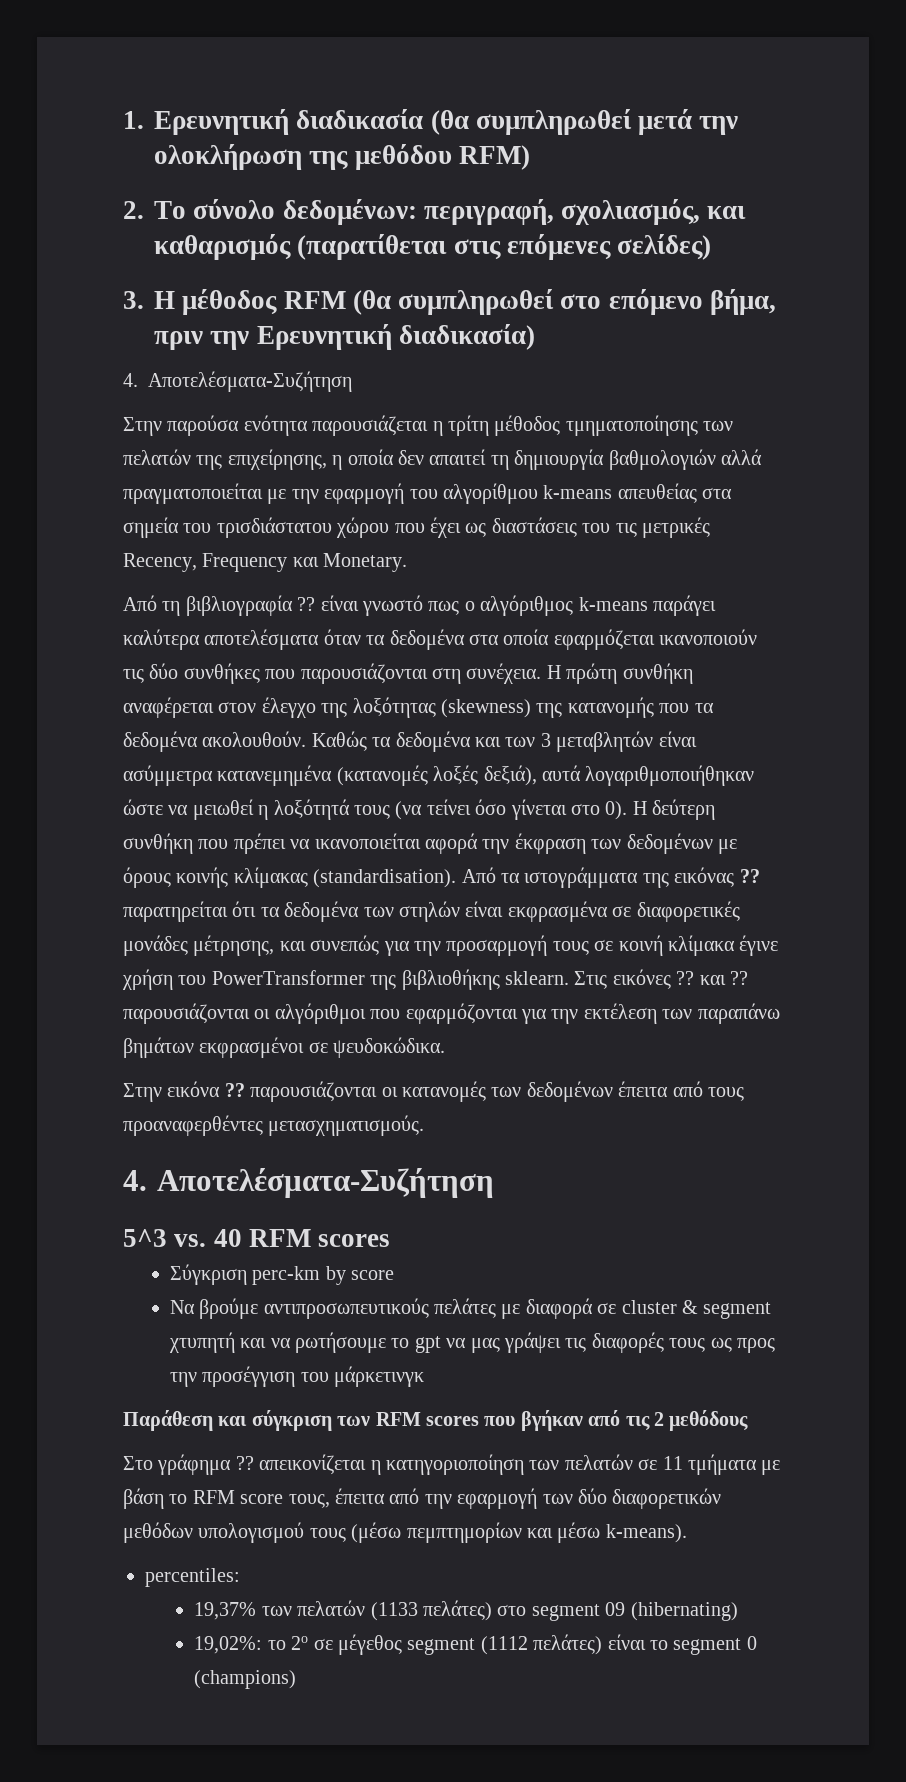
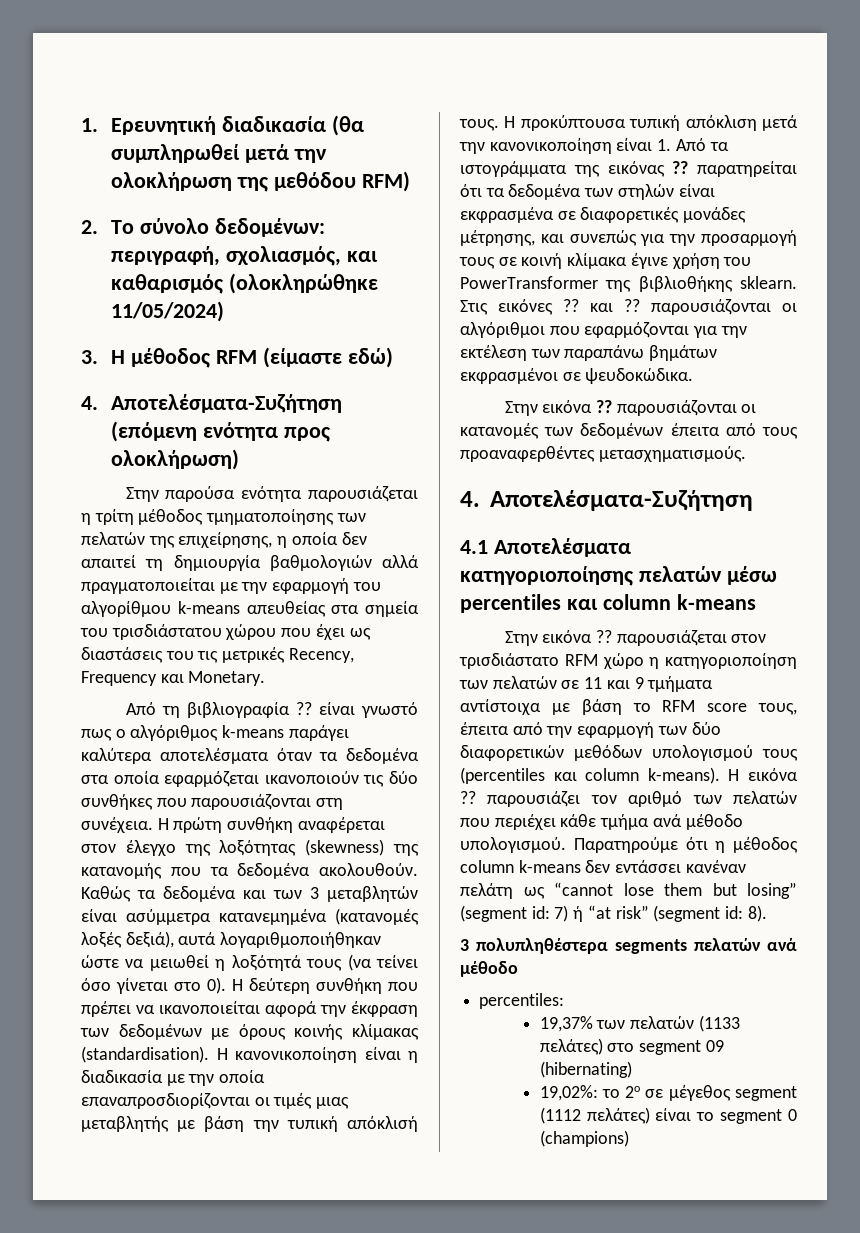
- 2. Το σύνολο δεδομένων: περιγραφή, σχολιασμός, και καθαρισμός (παρατίθεται στις επόμενες σελίδες)
+ 2. Το σύνολο δεδομένων: περιγραφή, σχολιασμός, και καθαρισμός (ολοκληρώθηκε 11/05/2024)
- 3. Η μέθοδος RFM (θα συμπληρωθεί στο επόμενο βήμα, πριν την Ερευνητική διαδικασία)
- 4. Αποτελέσματα-Συζήτηση
+ 3. Η μέθοδος RFM (είμαστε εδώ)
+ 4. Αποτελέσματα-Συζήτηση (επόμενη ενότητα προς ολοκλήρωση)
- Από τα ιστογράμματα της εικόνας ?? παρατηρείται ότι τα δεδομένα των στηλών είναι εκφρασμένα σε διαφορετικές μονάδες μέτρησης, και συνεπώς για την προσαρμογή τους σε κοινή κλίμακα έγινε χρήση του PowerTransformer της βιβλιοθήκης sklearn.
+ Η κανονικοποίηση είναι η διαδικασία με την οποία επαναπροσδιορίζονται οι τιμές μιας μεταβλητής με βάση την τυπική απόκλισή τους. Η προκύπτουσα τυπική απόκλιση μετά την κανονικοποίηση είναι 1. Από τα ιστογράμματα της εικόνας ?? παρατηρείται ότι τα δεδομένα των στηλών είναι εκφρασμένα σε διαφορετικές μονάδες μέτρησης, και συνεπώς για την προσαρμογή τους σε κοινή κλίμακα έγινε χρήση του PowerTransformer της βιβλιοθήκης sklearn.
- 5^3 vs. 40 RFM scores
- Σύγκριση perc-km by score
- Να βρούμε αντιπροσωπευτικούς πελάτες με διαφορά σε cluster & segment χτυπητή και να ρωτήσουμε το gpt να μας γράψει τις διαφορές τους ως προς την προσέγγιση του μάρκετινγκ
- Παράθεση και σύγκριση των RFM scores που βγήκαν από τις 2 μεθόδους
- Στο γράφημα ?? απεικονίζεται η κατηγοριοποίηση των πελατών σε 11 τμήματα με βάση το RFM score τους, έπειτα από την εφαρμογή των δύο διαφορετικών μεθόδων υπολογισμού τους (μέσω πεμπτημορίων και μέσω k-means).
+ 4.1 Αποτελέσματα κατηγοριοποίησης πελατών μέσω percentiles και column k-means
+ Στην εικόνα ?? παρουσιάζεται στον τρισδιάστατο RFM χώρο η κατηγοριοποίηση των πελατών σε 11 και 9 τμήματα αντίστοιχα με βάση το RFM score τους, έπειτα από την εφαρμογή των δύο διαφορετικών μεθόδων υπολογισμού τους (percentiles και column k-means). Η εικόνα ?? παρουσιάζει τον αριθμό των πελατών που περιέχει κάθε τμήμα ανά μέθοδο υπολογισμού. Παρατηρούμε ότι η μέθοδος column k-means δεν εντάσσει κανέναν πελάτη ως “cannot lose them but losing” (segment id: 7) ή “at risk” (segment id: 8).
+ 3 πολυπληθέστερα segments πελατών ανά μέθοδο

